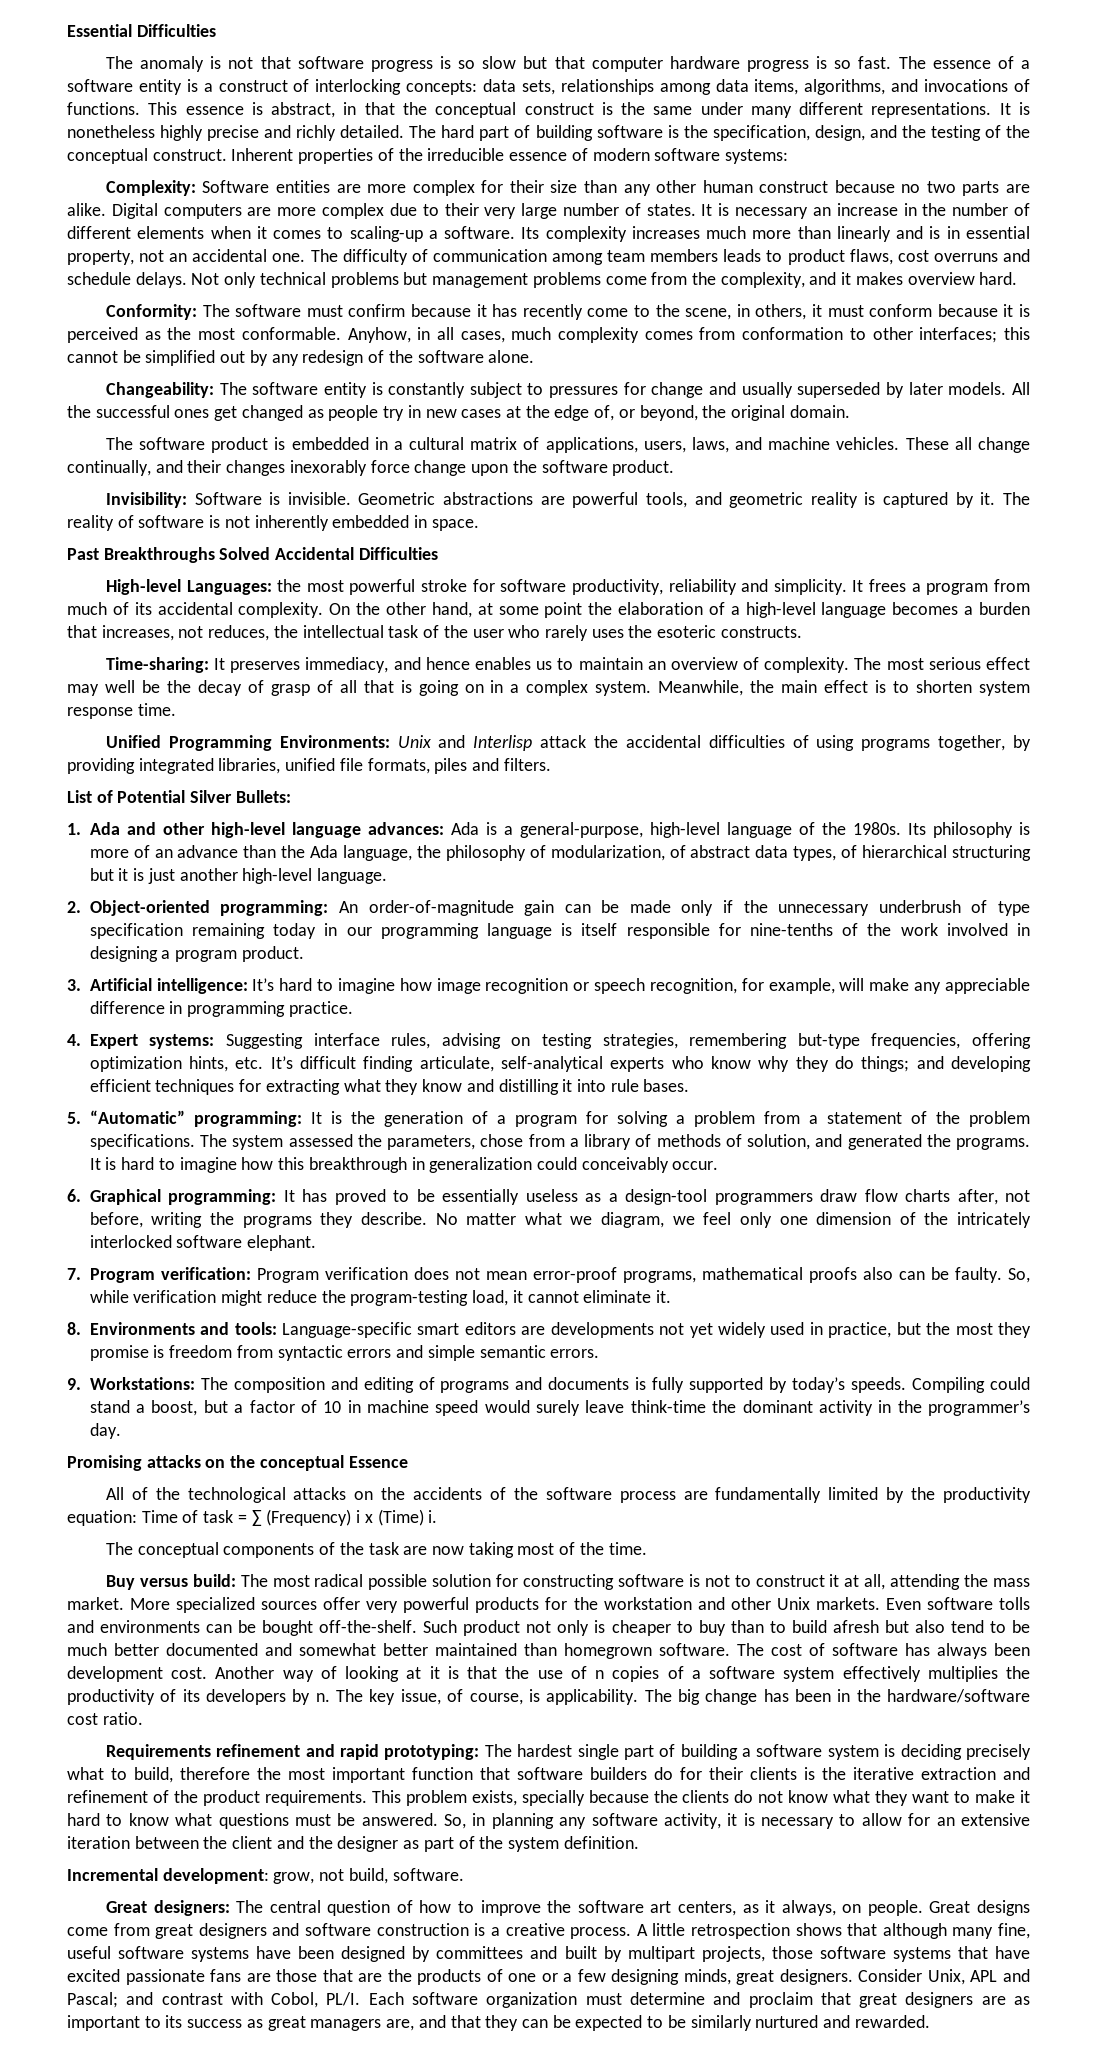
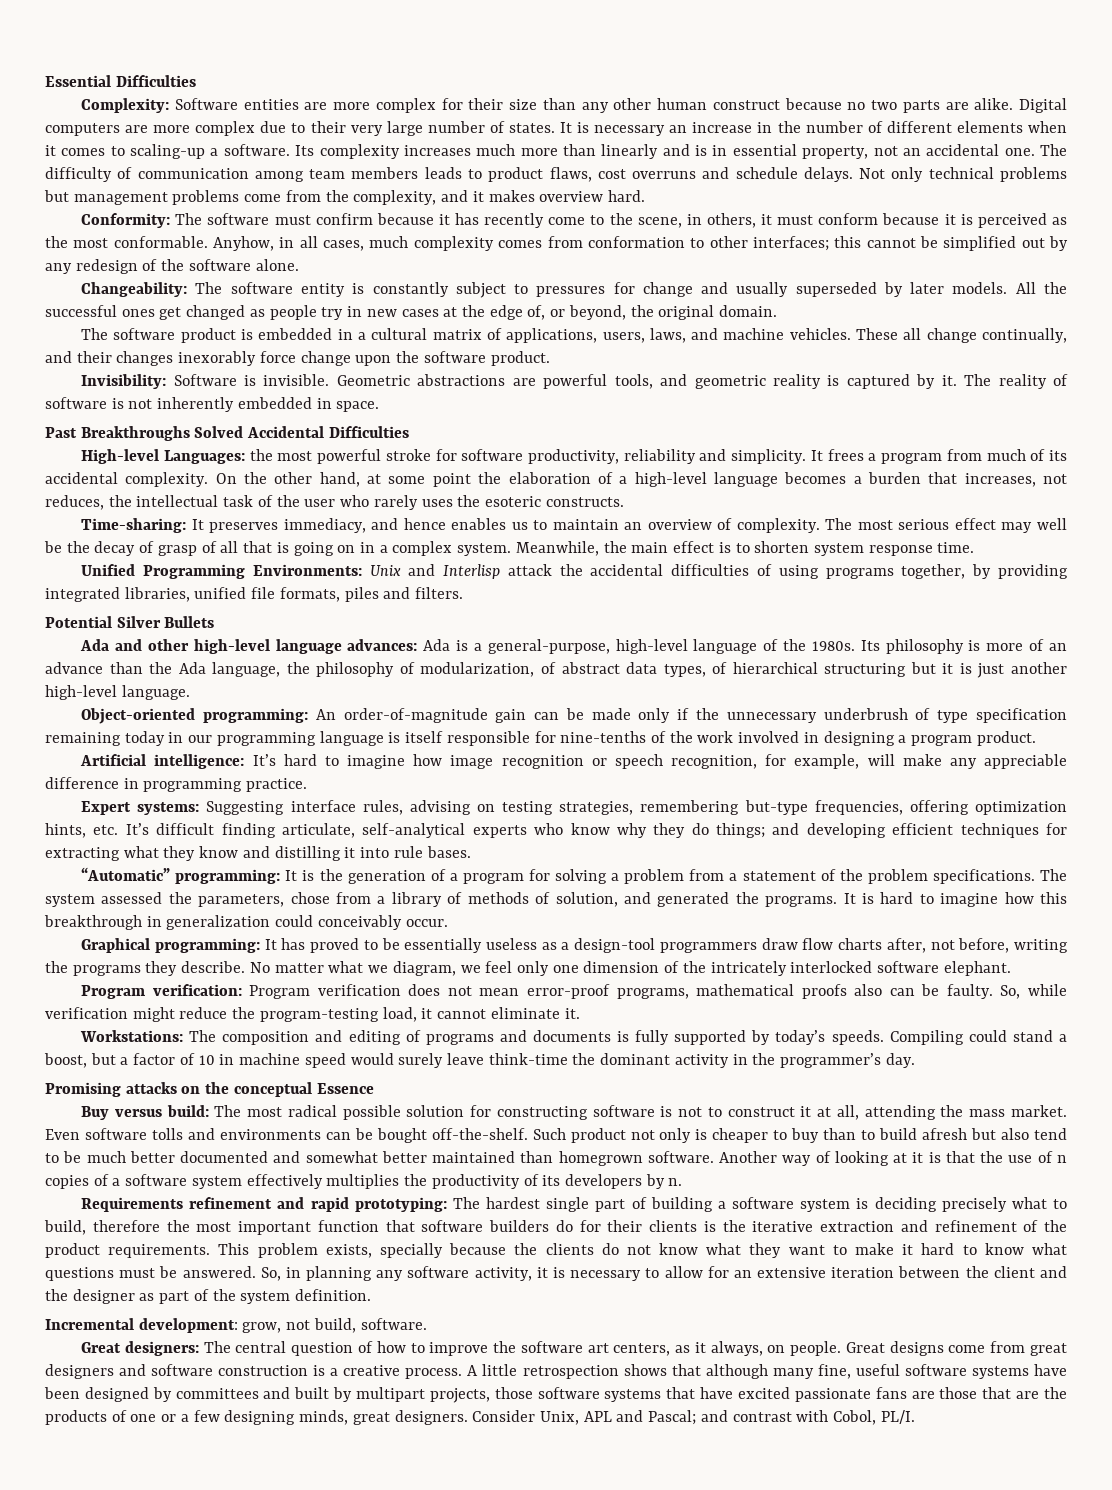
- The anomaly is not that software progress is so slow but that computer hardware progress is so fast. The essence of a software entity is a construct of interlocking concepts: data sets, relationships among data items, algorithms, and invocations of functions. This essence is abstract, in that the conceptual construct is the same under many different representations. It is nonetheless highly precise and richly detailed. The hard part of building software is the specification, design, and the testing of the conceptual construct. Inherent properties of the irreducible essence of modern software systems:
- List of Potential Silver Bullets:
- 1. Ada and other high-level language advances: Ada is a general-purpose, high-level language of the 1980s.
+ Potential Silver Bullets
+ Ada and other high-level language advances: Ada is a general-purpose, high-level language of the 1980s.
- 2. Object-oriented programming: An order-of-magnitude gain can be made only if the unnecessary underbrush of type specification remaining today in our programming language is itself responsible for nine-tenths of the work involved in designing a program product.
+ Object-oriented programming: An order-of-magnitude gain can be made only if the unnecessary underbrush of type specification remaining today in our programming language is itself responsible for nine-tenths of the work involved in designing a program product.
- 3. Artificial intelligence: It’s hard to imagine how image recognition or speech recognition, for example, will make any appreciable difference in programming practice.
+ Artificial intelligence: It’s hard to imagine how image recognition or speech recognition, for example, will make any appreciable difference in programming practice.
- 4. Expert systems: Suggesting interface rules, advising on testing strategies, remembering but-type frequencies, offering optimization hints, etc. It’s difficult finding articulate, self-analytical experts who know why they do things; and developing efficient techniques for extracting what they know and distilling it into rule bases.
+ Expert systems: Suggesting interface rules, advising on testing strategies, remembering but-type frequencies, offering optimization hints, etc. It’s difficult finding articulate, self-analytical experts who know why they do things; and developing efficient techniques for extracting what they know and distilling it into rule bases.
- 5. “Automatic” programming: It is the generation of a program for solving a problem from a statement of the problem specifications.
+ “Automatic” programming: It is the generation of a program for solving a problem from a statement of the problem specifications.
- 6. Graphical programming: It has proved to be essentially useless as a design-tool programmers draw flow charts after, not before, writing the programs they describe.
+ Graphical programming: It has proved to be essentially useless as a design-tool programmers draw flow charts after, not before, writing the programs they describe.
- 7. Program verification: Program verification does not mean error-proof programs, mathematical proofs also can be faulty.
+ Program verification: Program verification does not mean error-proof programs, mathematical proofs also can be faulty.
- 8. Environments and tools: Language-specific smart editors are developments not yet widely used in practice, but the most they promise is freedom from syntactic errors and simple semantic errors.
- 9. Workstations: The composition and editing of programs and documents is fully supported by today’s speeds.
+ Workstations: The composition and editing of programs and documents is fully supported by today’s speeds.
- All of the technological attacks on the accidents of the software process are fundamentally limited by the productivity equation: Time of task = ∑ (Frequency) i x (Time) i.
- The conceptual components of the task are now taking most of the time.
- More specialized sources offer very powerful products for the workstation and other Unix markets.
- The cost of software has always been development cost.
- The key issue, of course, is applicability. The big change has been in the hardware/software cost ratio.
- Each software organization must determine and proclaim that great designers are as important to its success as great managers are, and that they can be expected to be similarly nurtured and rewarded.

